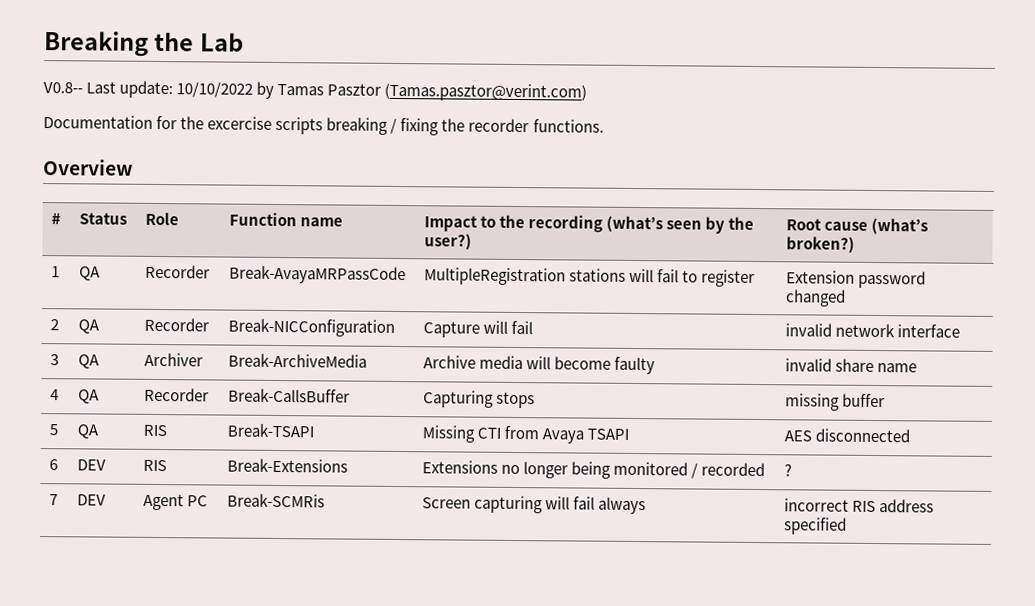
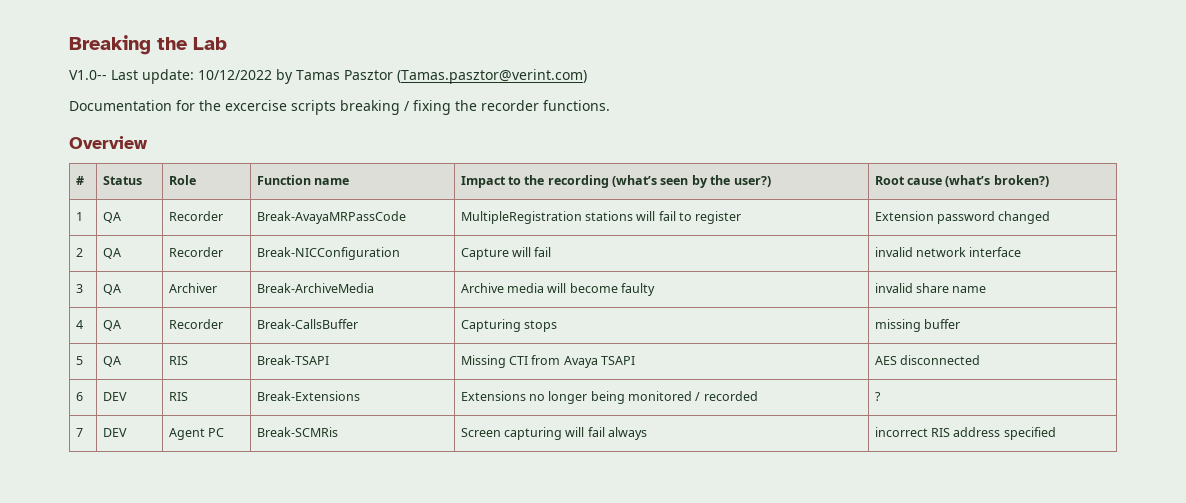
- V0.8-- Last update: 10/10/2022 by Tamas Pasztor (Tamas.pasztor@verint.com)
+ V1.0-- Last update: 10/12/2022 by Tamas Pasztor (Tamas.pasztor@verint.com)

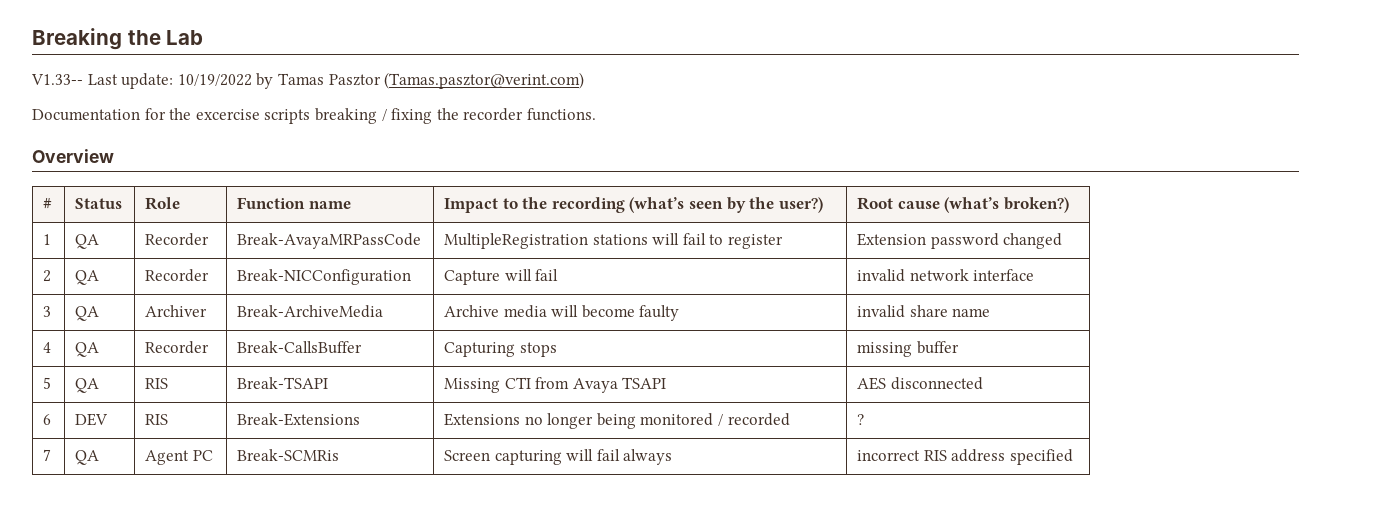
- V1.0-- Last update: 10/12/2022 by Tamas Pasztor (Tamas.pasztor@verint.com)
+ V1.33-- Last update: 10/19/2022 by Tamas Pasztor (Tamas.pasztor@verint.com)
- 7 | DEV | Agent PC | Break-SCMRis | Screen capturing will fail always | incorrect RIS address specified
+ 7 | QA | Agent PC | Break-SCMRis | Screen capturing will fail always | incorrect RIS address specified

